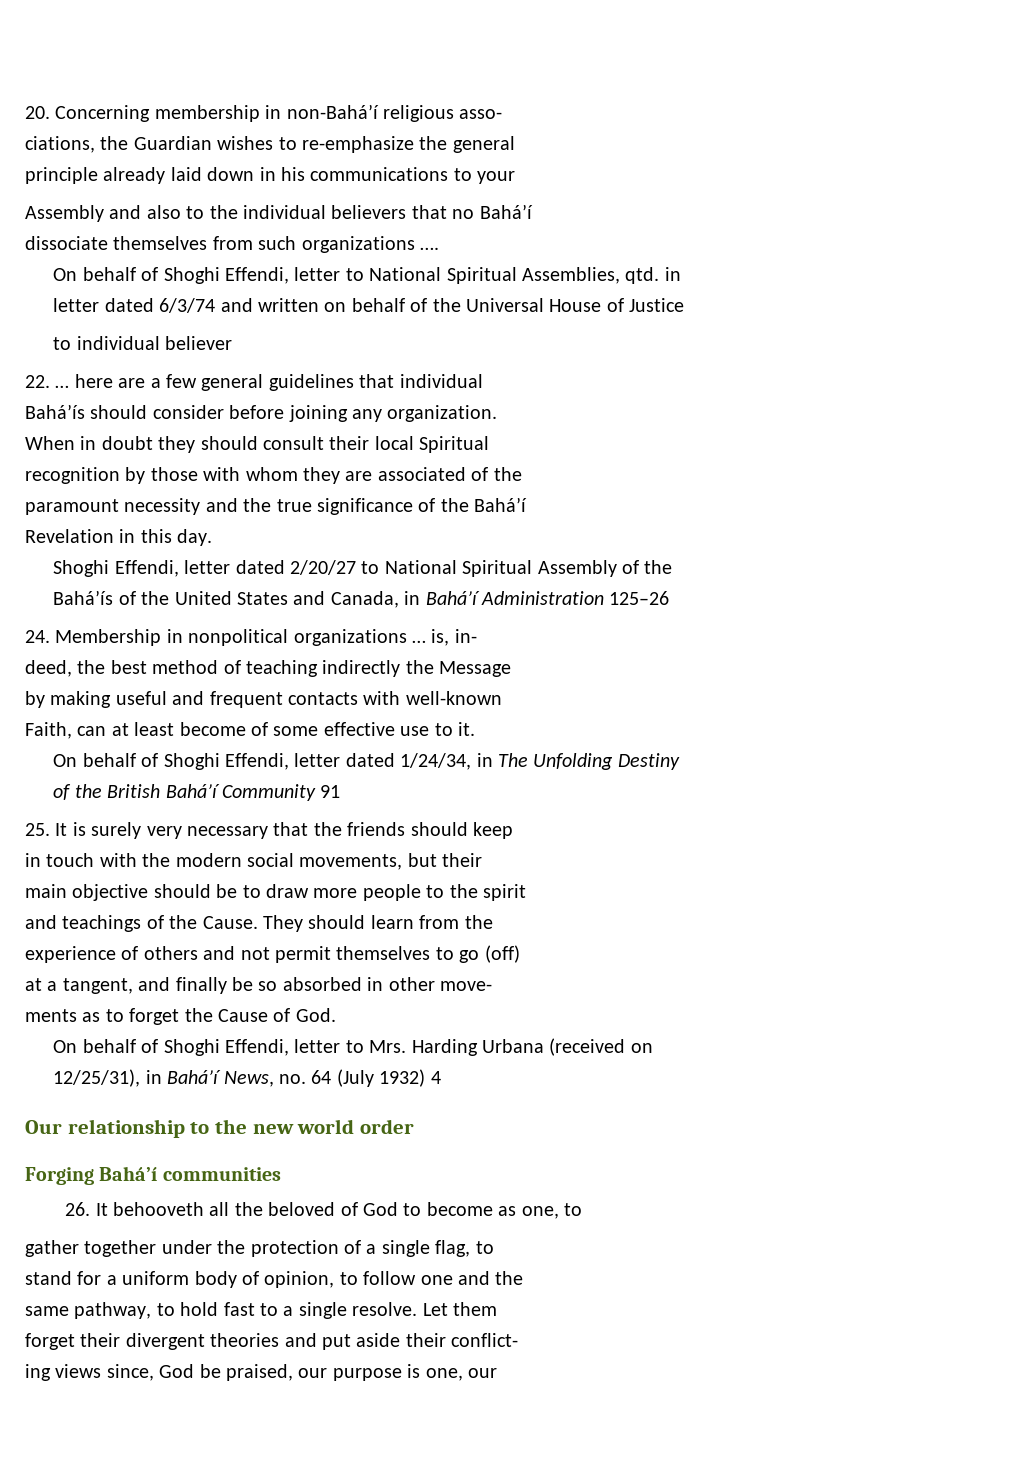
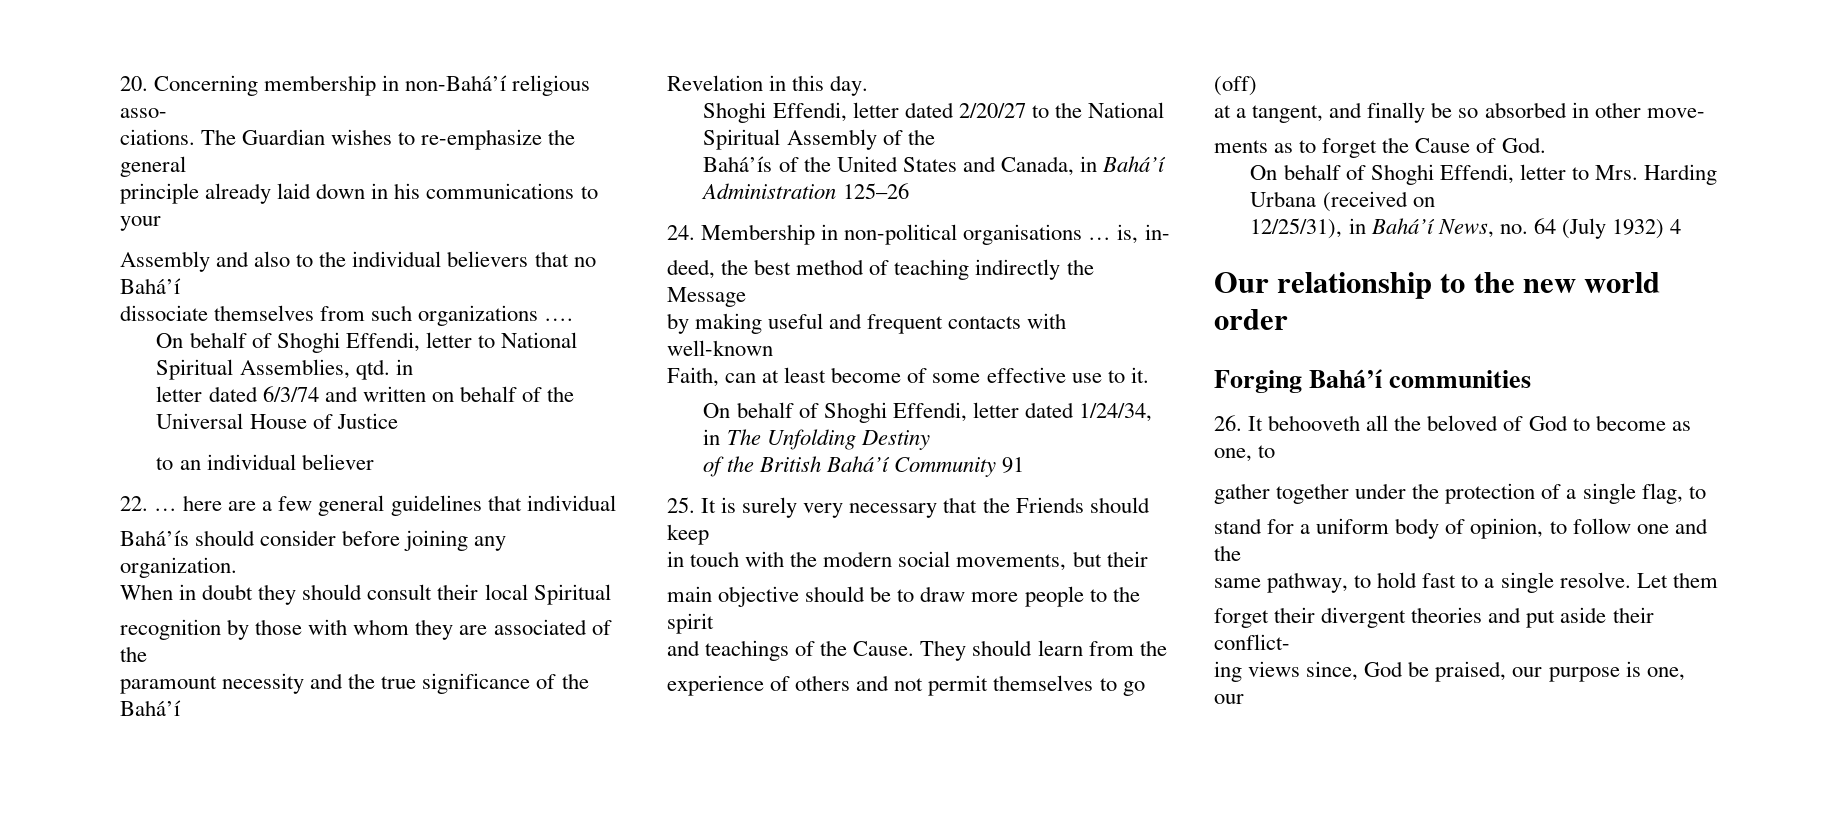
- ciations, the Guardian wishes to re-emphasize the general
+ ciations. The Guardian wishes to re-emphasize the general
- to individual believer
+ to an individual believer
- Shoghi Effendi, letter dated 2/20/27 to National Spiritual Assembly of the
+ Shoghi Effendi, letter dated 2/20/27 to the National Spiritual Assembly of the
- 24. Membership in nonpolitical organizations … is, in-
+ 24. Membership in non-political organisations … is, in-
- 25. It is surely very necessary that the friends should keep
+ 25. It is surely very necessary that the Friends should keep

